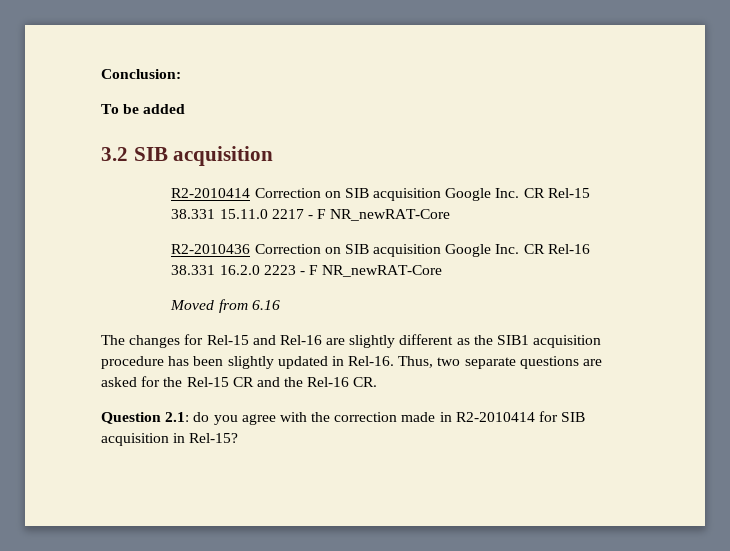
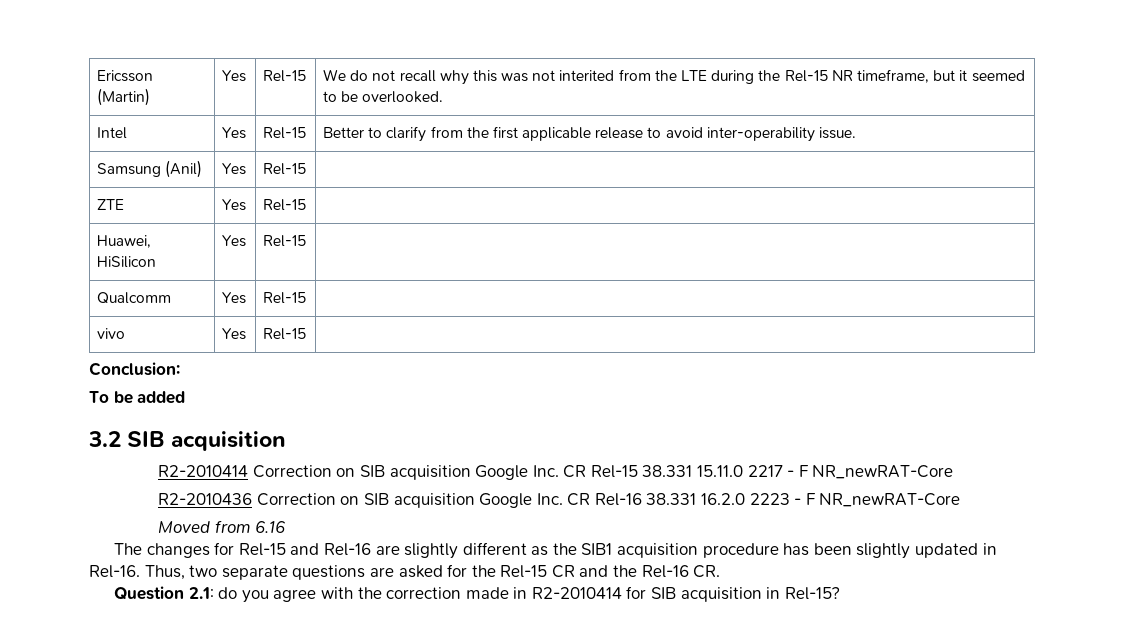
+ Ericsson (Martin) | Yes | Rel-15 | We do not recall why this was not interited from the LTE during the Rel-15 NR timeframe, but it seemed to be overlooked.
+ Intel | Yes | Rel-15 | Better to clarify from the first applicable release to avoid inter-operability issue.
+ Samsung (Anil) | Yes | Rel-15 |
+ ZTE | Yes | Rel-15 |
+ Huawei, HiSilicon | Yes | Rel-15 |
+ Qualcomm | Yes | Rel-15 |
+ vivo | Yes | Rel-15 |

